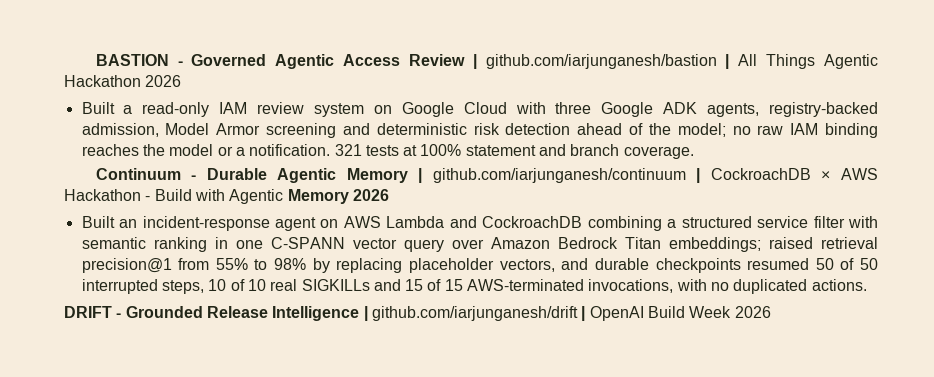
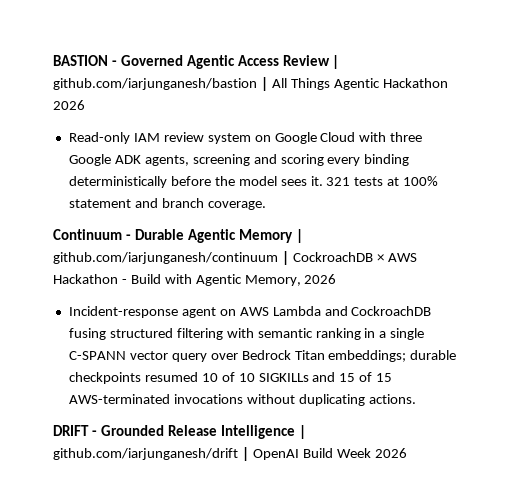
- Built a read-only IAM review system on Google Cloud with three Google ADK agents, registry-backed admission, Model Armor screening and deterministic risk detection ahead of the model; no raw IAM binding reaches the model or a notification.
+ Read-only IAM review system on Google Cloud with three Google ADK agents, screening and scoring every binding deterministically before the model sees it.
- Continuum - Durable Agentic Memory | github.com/iarjunganesh/continuum | CockroachDB × AWS Hackathon - Build with Agentic Memory 2026
- Built an incident-response agent on AWS Lambda and CockroachDB combining a structured service filter with semantic ranking in one C-SPANN vector query over Amazon Bedrock Titan embeddings; raised retrieval precision@1 from 55% to 98% by replacing placeholder vectors, and durable checkpoints resumed 50 of 50 interrupted steps, 10 of 10 real SIGKILLs and 15 of 15 AWS-terminated invocations, with no duplicated actions.
+ Continuum - Durable Agentic Memory | github.com/iarjunganesh/continuum | CockroachDB × AWS Hackathon - Build with Agentic Memory, 2026
+ Incident-response agent on AWS Lambda and CockroachDB fusing structured filtering with semantic ranking in a single C-SPANN vector query over Bedrock Titan embeddings; durable checkpoints resumed 10 of 10 SIGKILLs and 15 of 15 AWS-terminated invocations without duplicating actions.

